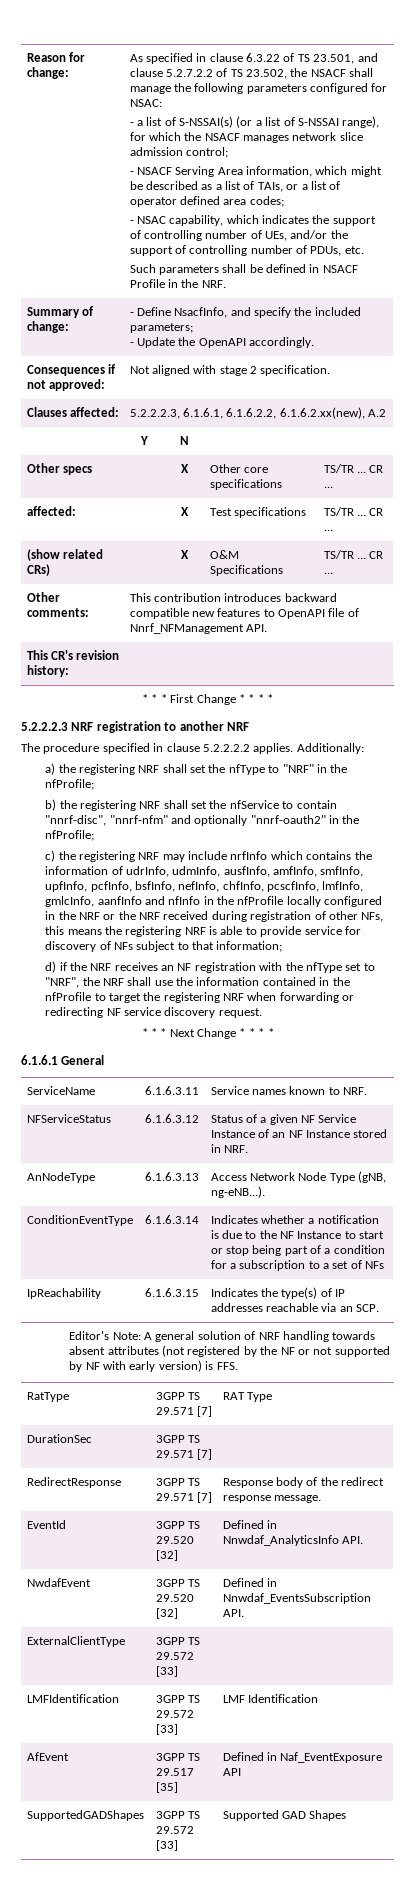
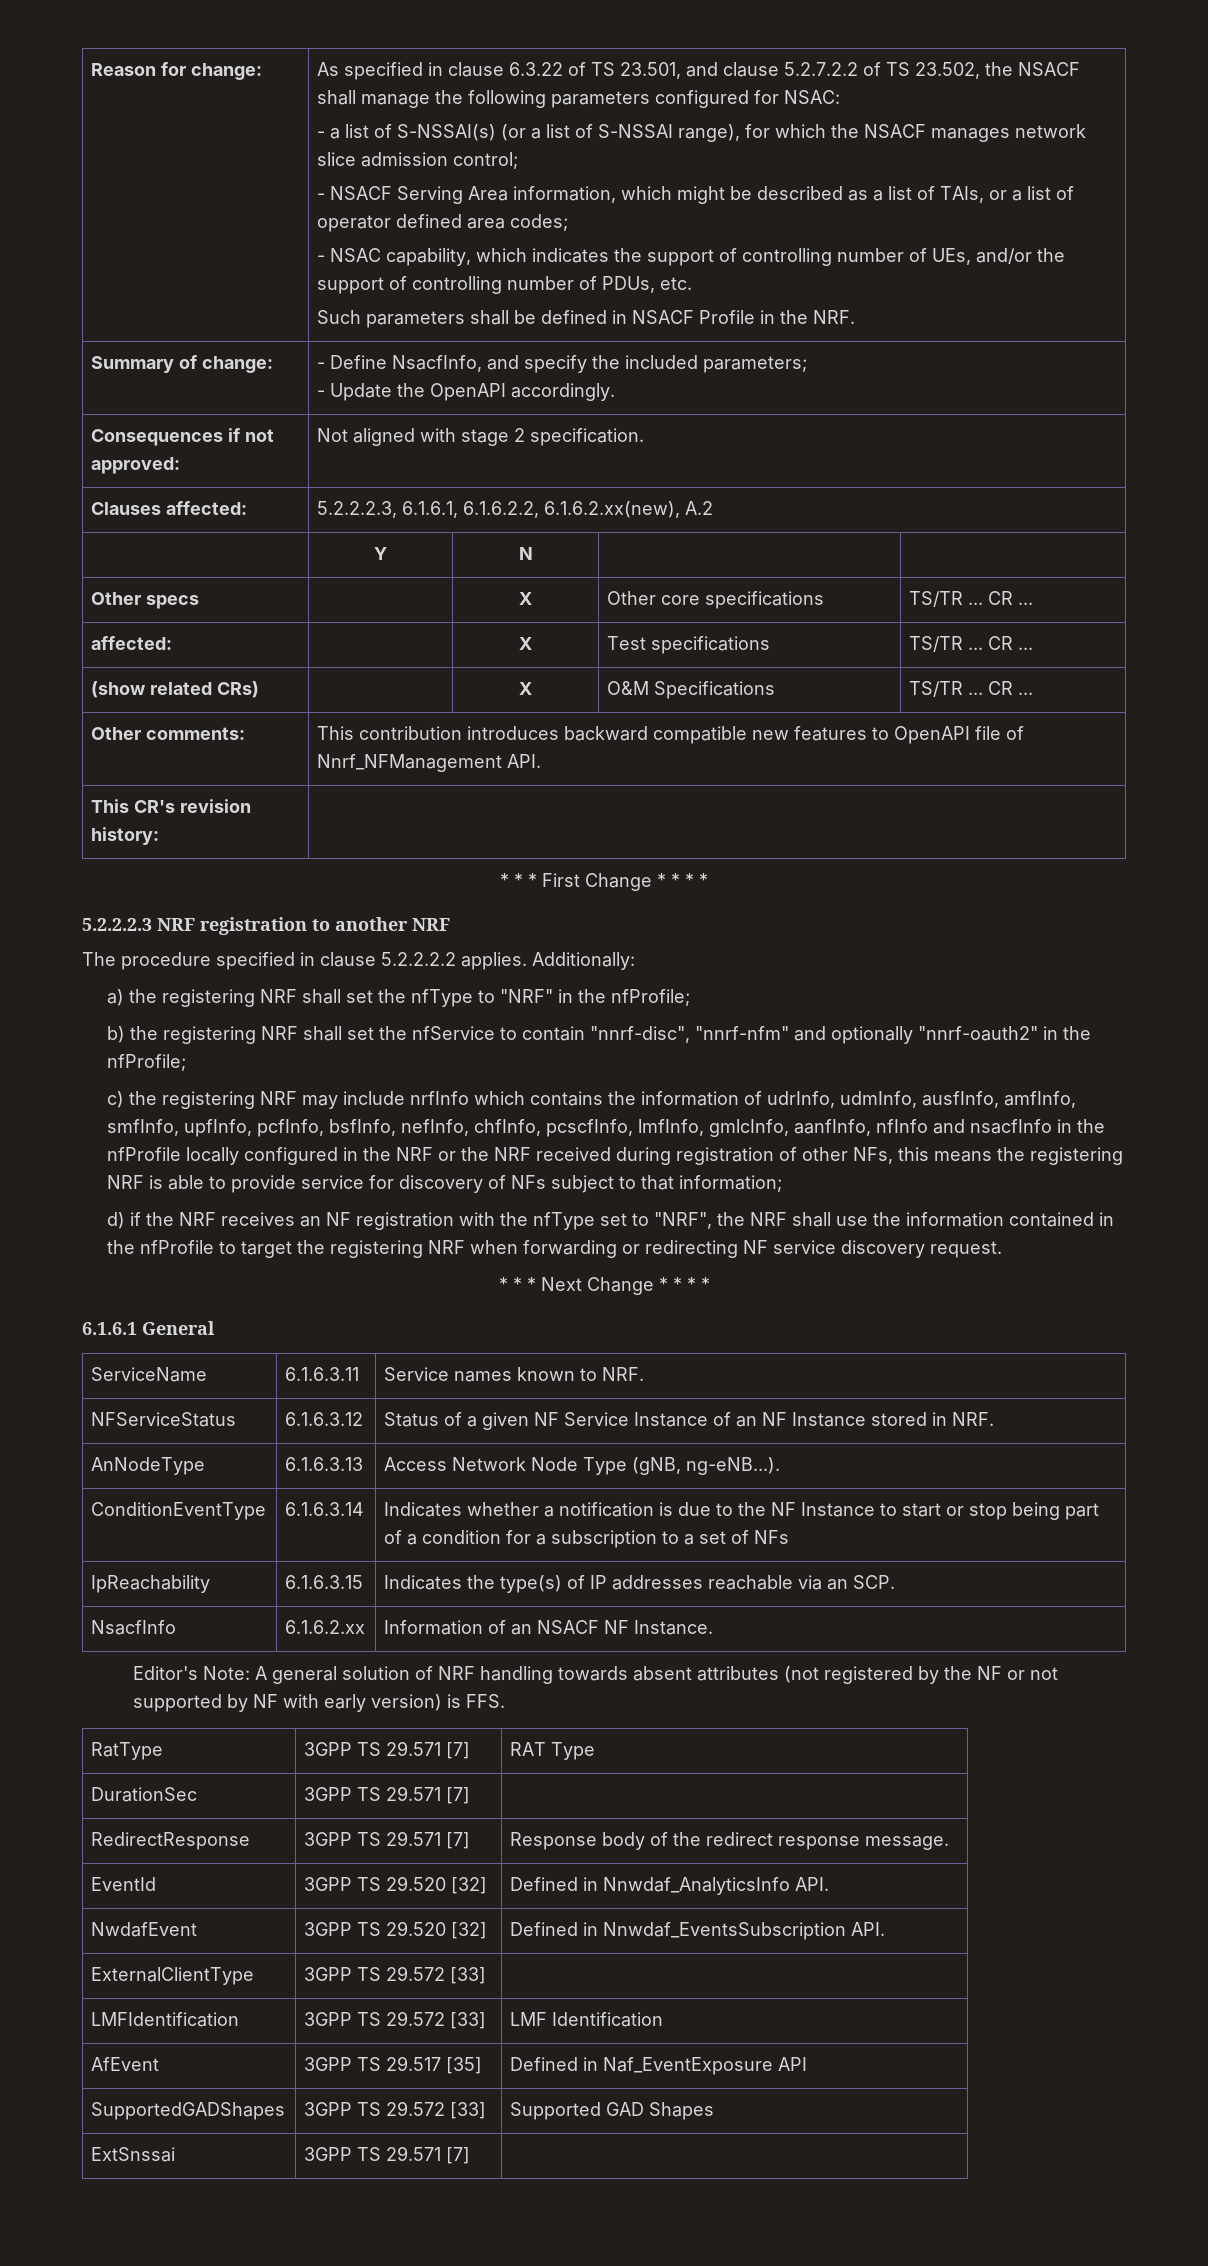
- c) the registering NRF may include nrfInfo which contains the information of udrInfo, udmInfo, ausfInfo, amfInfo, smfInfo, upfInfo, pcfInfo, bsfInfo, nefInfo, chfInfo, pcscfInfo, lmfInfo, gmlcInfo, aanfInfo and nfInfo in the nfProfile locally configured in the NRF or the NRF received during registration of other NFs, this means the registering NRF is able to provide service for discovery of NFs subject to that information;
+ c) the registering NRF may include nrfInfo which contains the information of udrInfo, udmInfo, ausfInfo, amfInfo, smfInfo, upfInfo, pcfInfo, bsfInfo, nefInfo, chfInfo, pcscfInfo, lmfInfo, gmlcInfo, aanfInfo, nfInfo and nsacfInfo in the nfProfile locally configured in the NRF or the NRF received during registration of other NFs, this means the registering NRF is able to provide service for discovery of NFs subject to that information;
+ NsacfInfo | 6.1.6.2.xx | Information of an NSACF NF Instance.
+ ExtSnssai | 3GPP TS 29.571 [7] |

